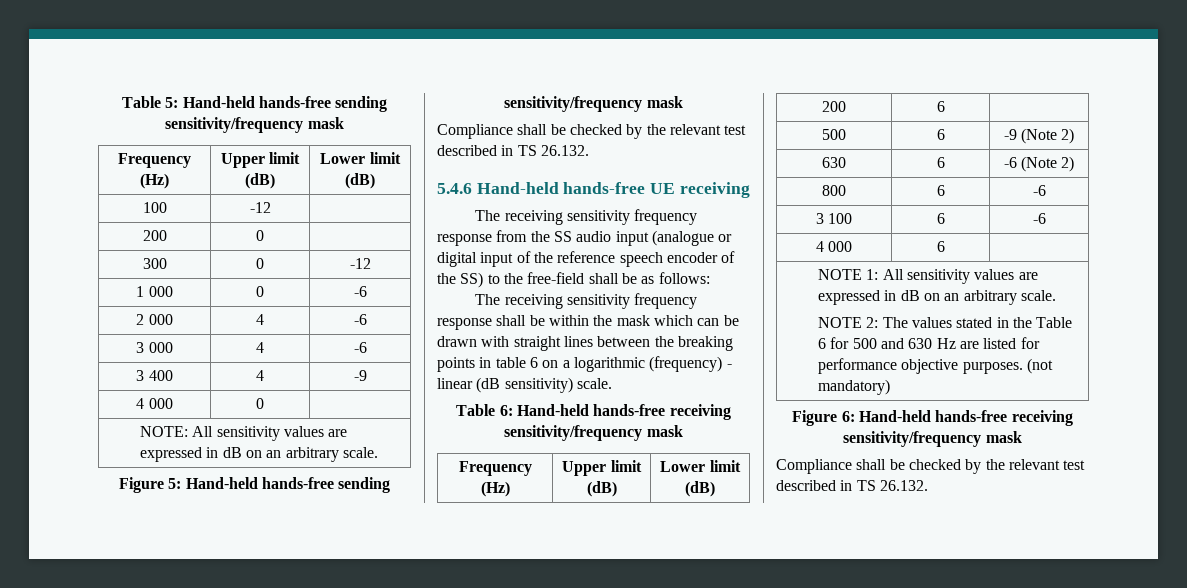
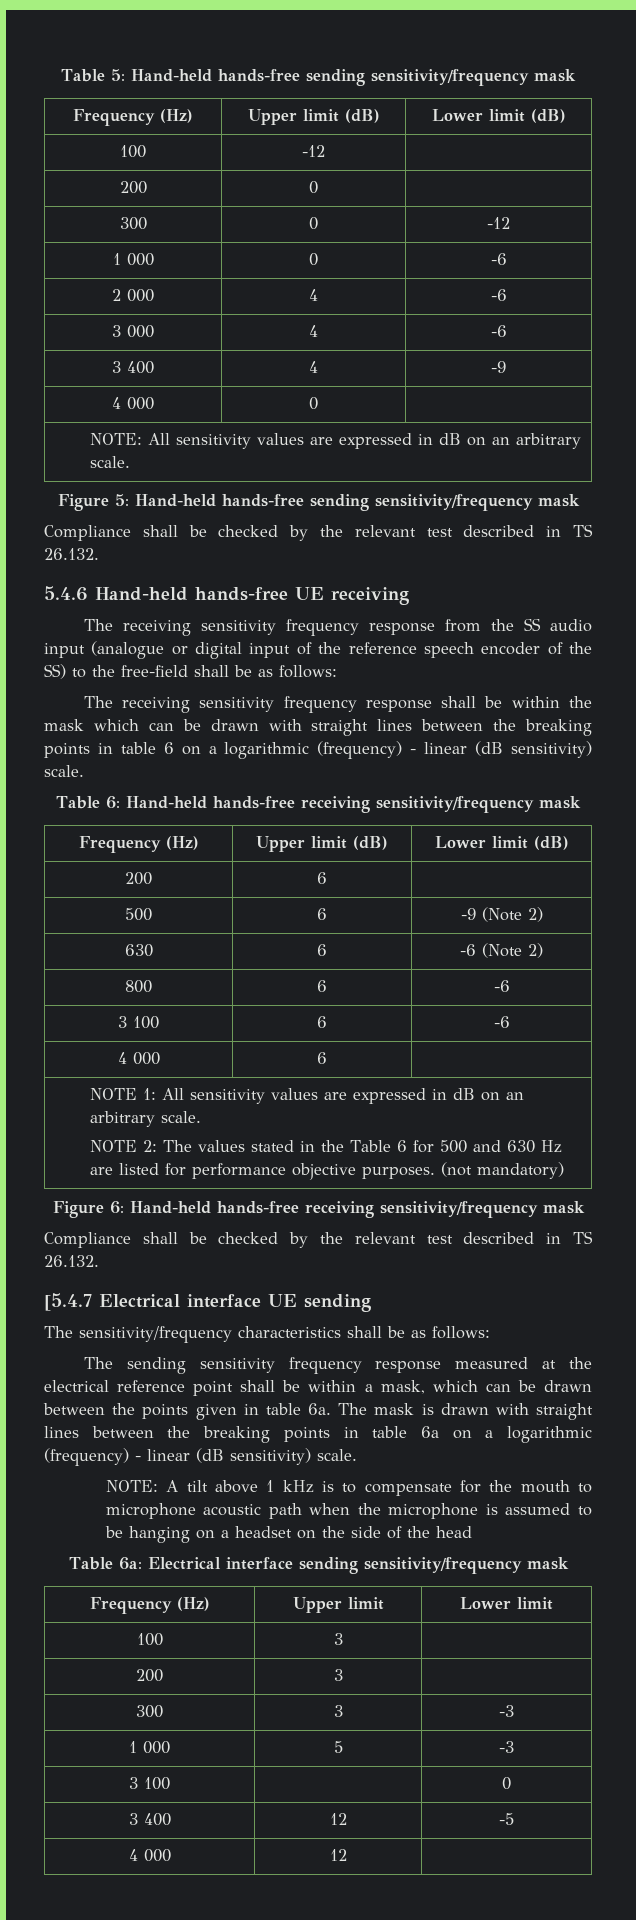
+ [5.4.7 Electrical interface UE sending
+ The sensitivity/frequency characteristics shall be as follows:
+ The sending sensitivity frequency response measured at the electrical reference point shall be within a mask, which can be drawn between the points given in table 6a. The mask is drawn with straight lines between the breaking points in table 6a on a logarithmic (frequency) - linear (dB sensitivity) scale.
+ NOTE: A tilt above 1 kHz is to compensate for the mouth to microphone acoustic path when the microphone is assumed to be hanging on a headset on the side of the head
+ Table 6a: Electrical interface sending sensitivity/frequency mask
+ Frequency (Hz) | Upper limit | Lower limit
+ 100 | 3 |
+ 200 | 3 |
+ 300 | 3 | -3
+ 1 000 | 5 | -3
+ 3 100 | | 0
+ 3 400 | 12 | -5
+ 4 000 | 12 |

